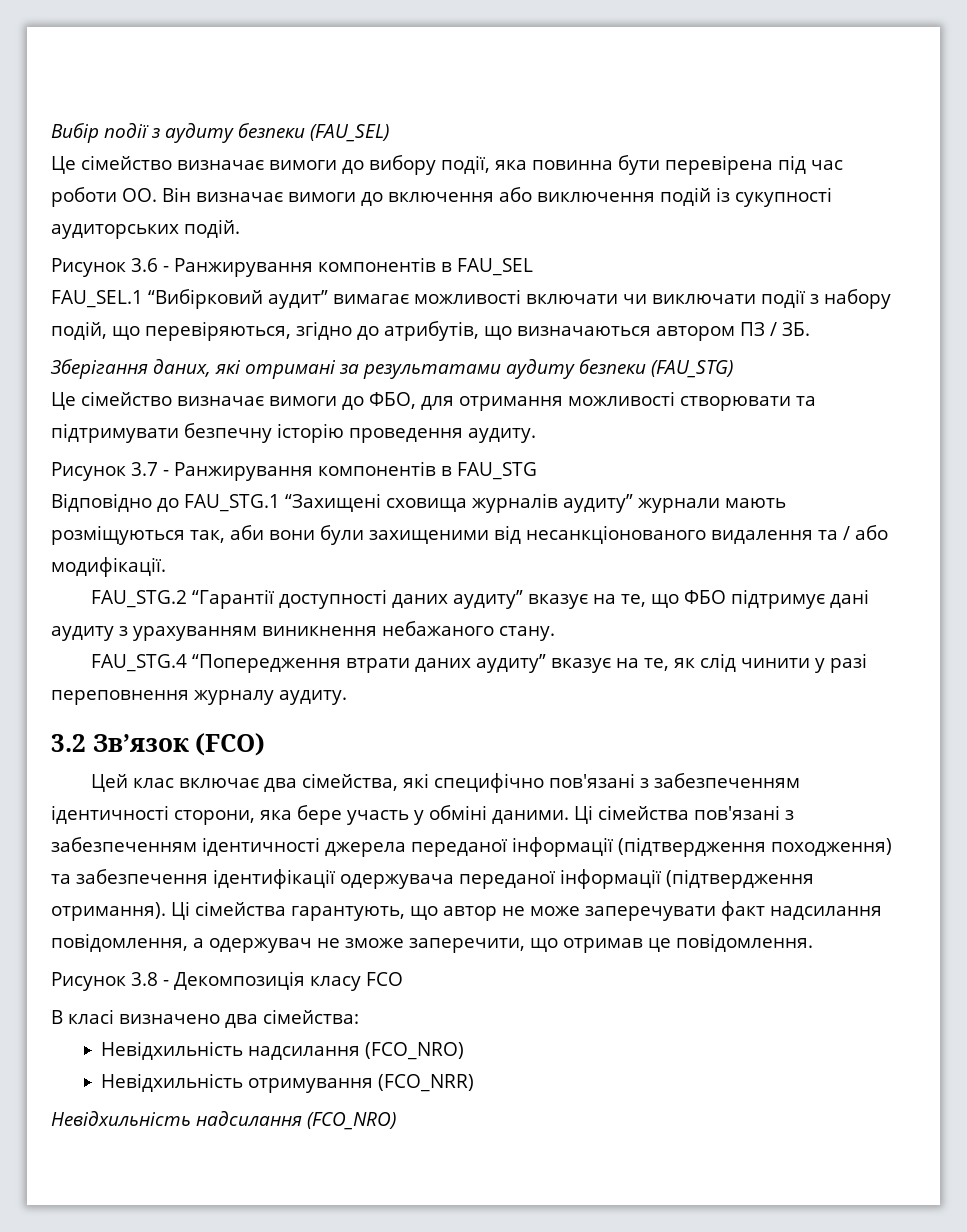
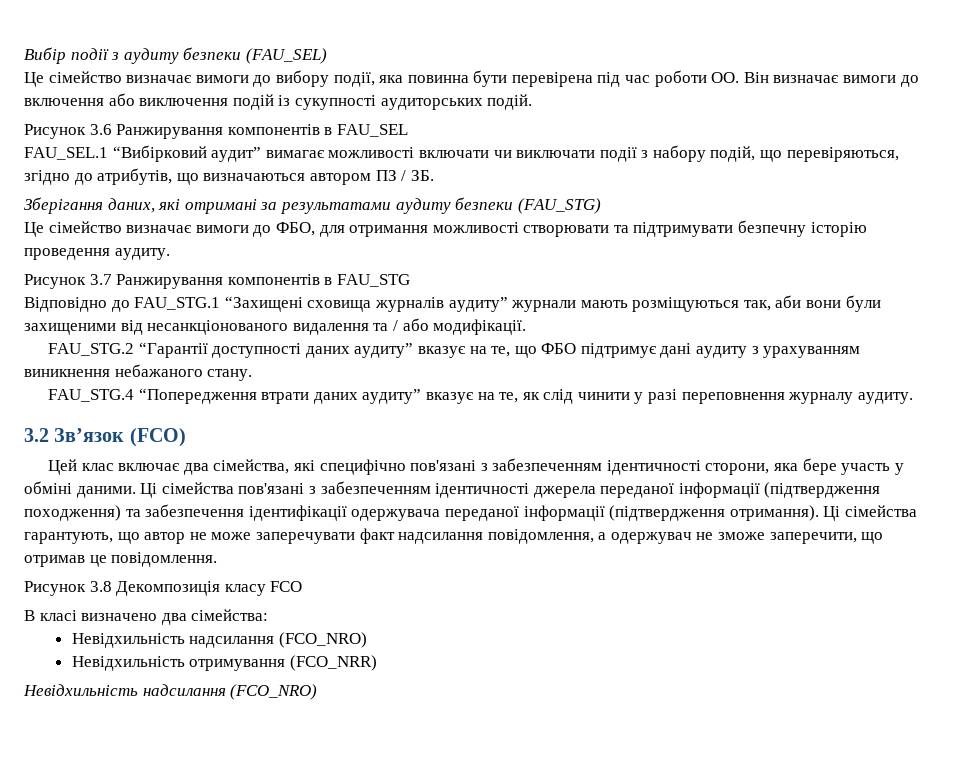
- Рисунок 3.6 - Ранжирування компонентів в FAU_SEL
+ Рисунок 3.6 Ранжирування компонентів в FAU_SEL
- Рисунок 3.7 - Ранжирування компонентів в FAU_STG
+ Рисунок 3.7 Ранжирування компонентів в FAU_STG
- Рисунок 3.8 - Декомпозиція класу FCO
+ Рисунок 3.8 Декомпозиція класу FCO

